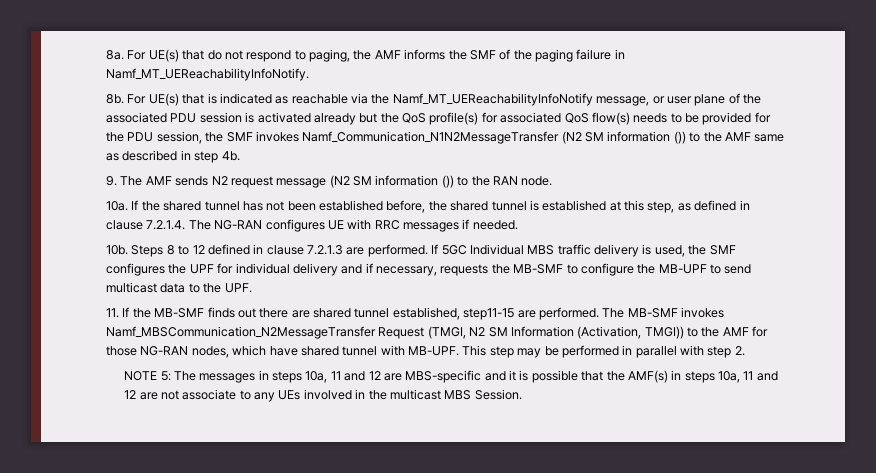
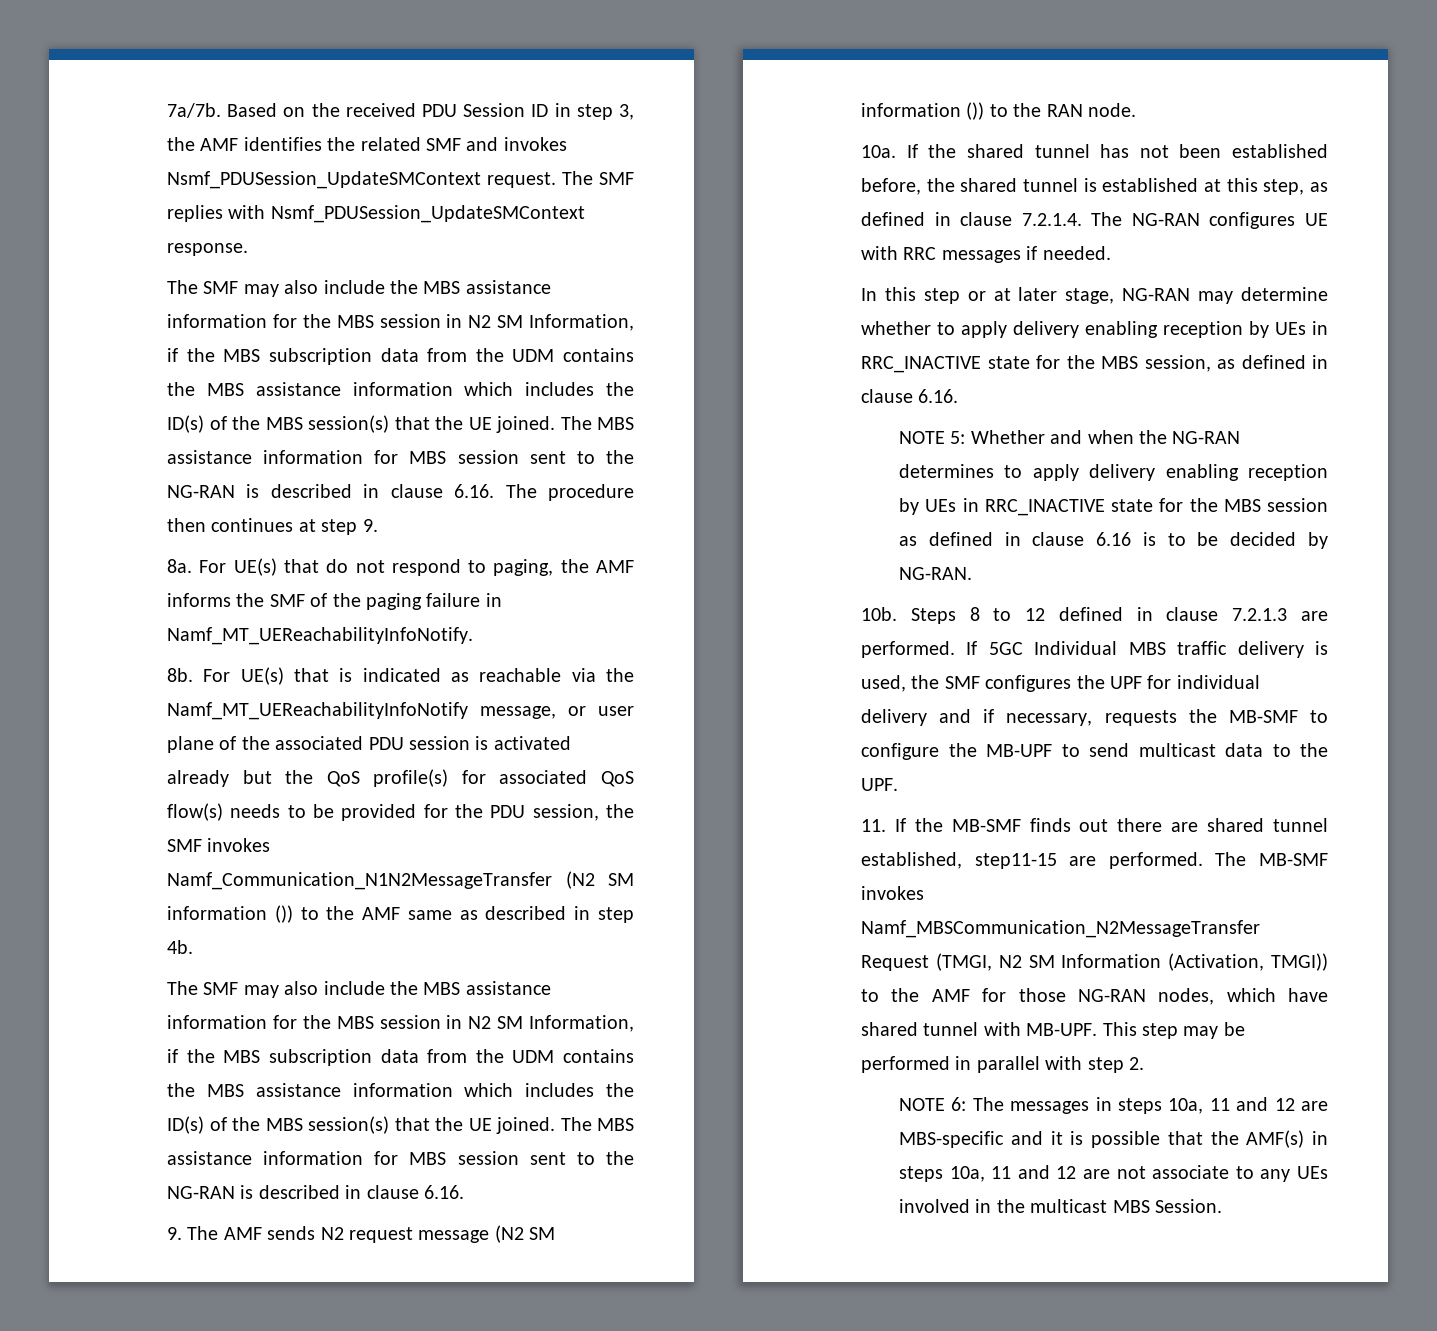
+ 7a/7b. Based on the received PDU Session ID in step 3, the AMF identifies the related SMF and invokes Nsmf_PDUSession_UpdateSMContext request. The SMF replies with Nsmf_PDUSession_UpdateSMContext response.
+ The SMF may also include the MBS assistance information for the MBS session in N2 SM Information, if the MBS subscription data from the UDM contains the MBS assistance information which includes the ID(s) of the MBS session(s) that the UE joined. The MBS assistance information for MBS session sent to the NG-RAN is described in clause 6.16. The procedure then continues at step 9.
  For UE(s) that is indicated as reachable via the Namf_MT_UEReachabilityInfoNotify message, or user plane of the associated PDU session is activated already but the QoS profile(s) for associated QoS flow(s) needs to be provided for the PDU session, the SMF invokes Namf_Communication_N1N2MessageTransfer (N2 SM information ()) to the AMF same as described in step 4b.
+ The SMF may also include the MBS assistance information for the MBS session in N2 SM Information, if the MBS subscription data from the UDM contains the MBS assistance information which includes the ID(s) of the MBS session(s) that the UE joined. The MBS assistance information for MBS session sent to the NG-RAN is described in clause 6.16.
+ In this step or at later stage, NG-RAN may determine whether to apply delivery enabling reception by UEs in RRC_INACTIVE state for the MBS session, as defined in clause 6.16.
+ NOTE 5: Whether and when the NG-RAN determines to apply delivery enabling reception by UEs in RRC_INACTIVE state for the MBS session as defined in clause 6.16 is to be decided by NG-RAN.
- NOTE 5: The messages in steps 10a, 11 and 12 are MBS-specific and it is possible that the AMF(s) in steps 10a, 11 and 12 are not associate to any UEs involved in the multicast MBS Session.
+ NOTE 6: The messages in steps 10a, 11 and 12 are MBS-specific and it is possible that the AMF(s) in steps 10a, 11 and 12 are not associate to any UEs involved in the multicast MBS Session.

